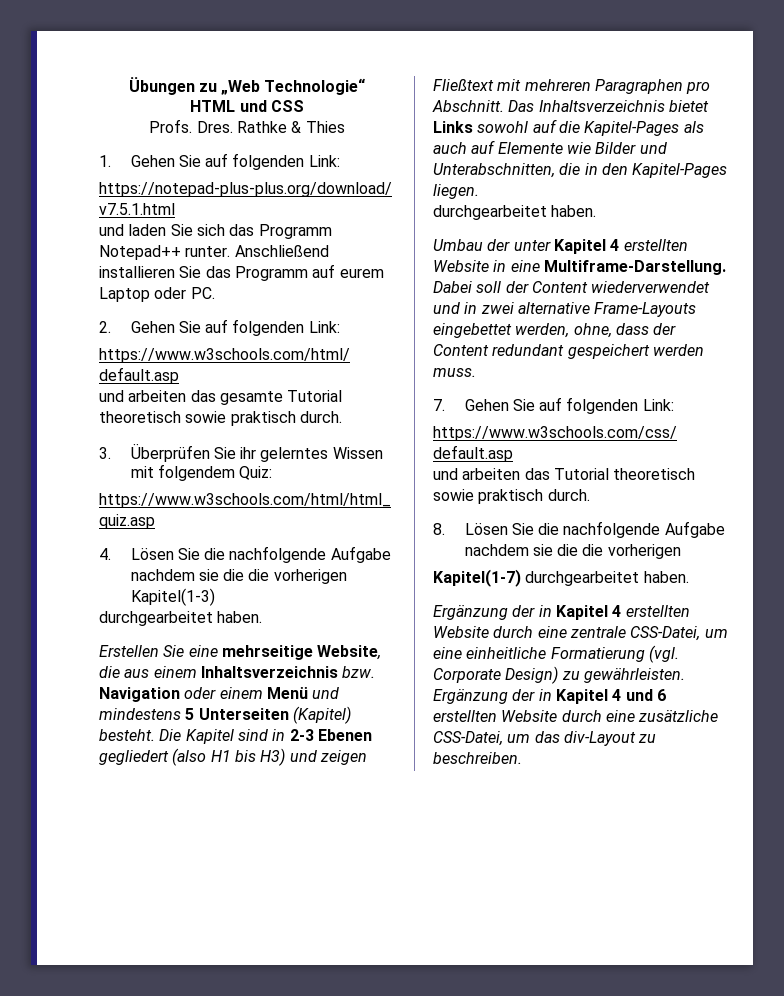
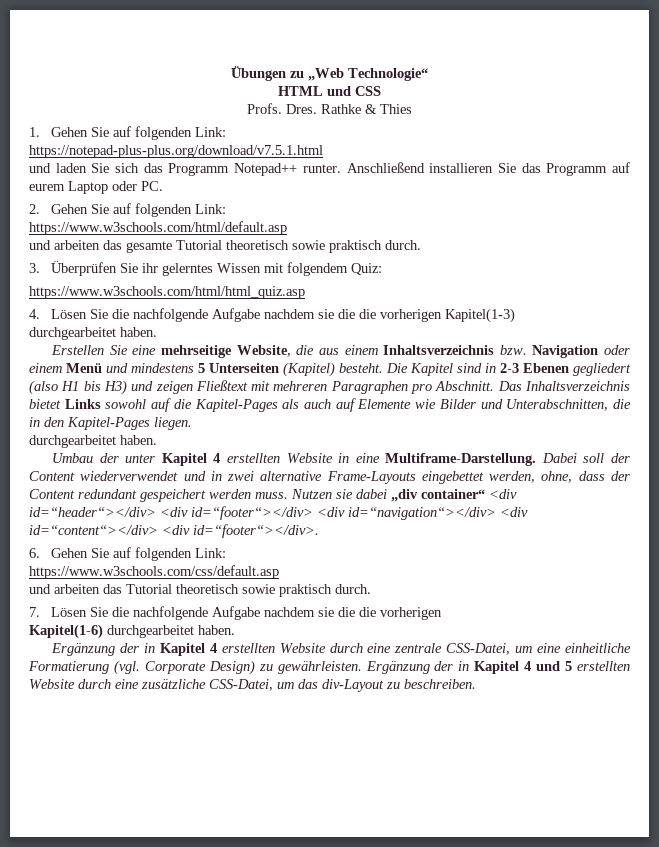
- Dabei soll der Content wiederverwendet und in zwei alternative Frame-Layouts eingebettet werden, ohne, dass der Content redundant gespeichert werden muss.
- 7. Gehen Sie auf folgenden Link:
+ Dabei soll der Content wiederverwendet und in zwei alternative Frame-Layouts eingebettet werden, ohne, dass der Content redundant gespeichert werden muss. Nutzen sie dabei „div container“ <div id=“header“></div> <div id=“footer“></div> <div id=“navigation“></div> <div id=“content“></div> <div id=“footer“></div>.
+ 6. Gehen Sie auf folgenden Link:
- 8. Lösen Sie die nachfolgende Aufgabe nachdem sie die die vorherigen
+ 7. Lösen Sie die nachfolgende Aufgabe nachdem sie die die vorherigen
- Kapitel(1-7) durchgearbeitet haben.
+ Kapitel(1-6) durchgearbeitet haben.
- Ergänzung der in Kapitel 4 und 6 erstellten Website durch eine zusätzliche CSS-Datei, um das div-Layout zu beschreiben.
+ Ergänzung der in Kapitel 4 und 5 erstellten Website durch eine zusätzliche CSS-Datei, um das div-Layout zu beschreiben.

